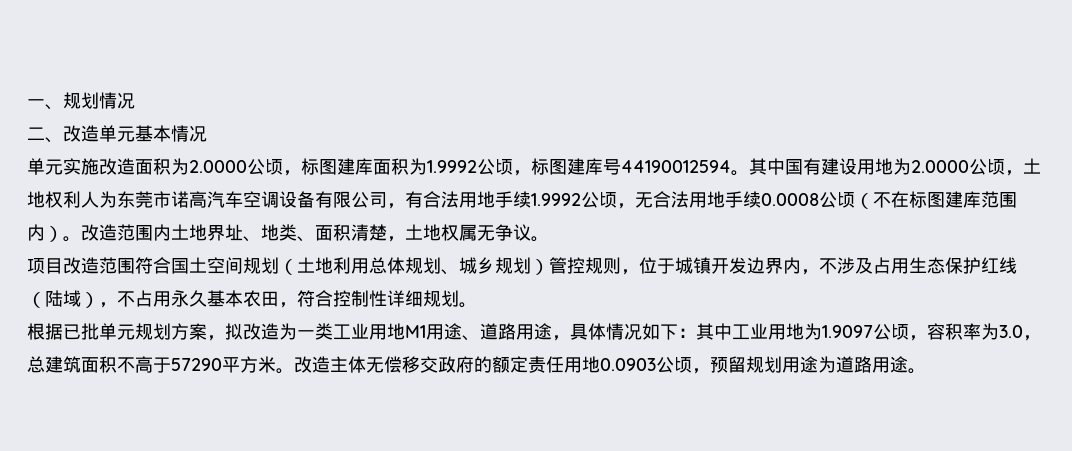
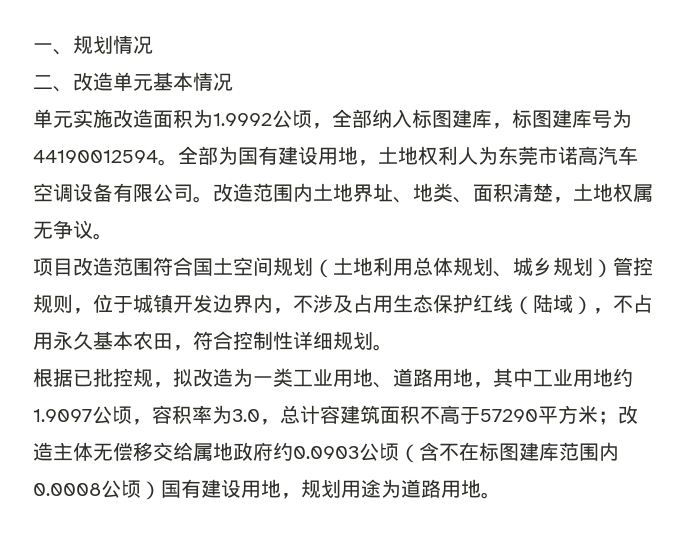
- 单元实施改造面积为2.0000公顷，标图建库面积为1.9992公顷，标图建库号44190012594。其中国有建设用地为2.0000公顷，土地权利人为东莞市诺高汽车空调设备有限公司，有合法用地手续1.9992公顷，无合法用地手续0.0008公顷（不在标图建库范围内）。
+ 单元实施改造面积为1.9992公顷，全部纳入标图建库，标图建库号为44190012594。全部为国有建设用地，土地权利人为东莞市诺高汽车空调设备有限公司。
- 根据已批单元规划方案，拟改造为一类工业用地M1用途、道路用途，具体情况如下：其中工业用地为1.9097公顷，容积率为3.0，总建筑面积不高于57290平方米。改造主体无偿移交政府的额定责任用地0.0903公顷，预留规划用途为道路用途。
+ 根据已批控规，拟改造为一类工业用地、道路用地，其中工业用地约1.9097公顷，容积率为3.0，总计容建筑面积不高于57290平方米；改造主体无偿移交给属地政府约0.0903公顷（含不在标图建库范围内0.0008公顷）国有建设用地，规划用途为道路用地。

